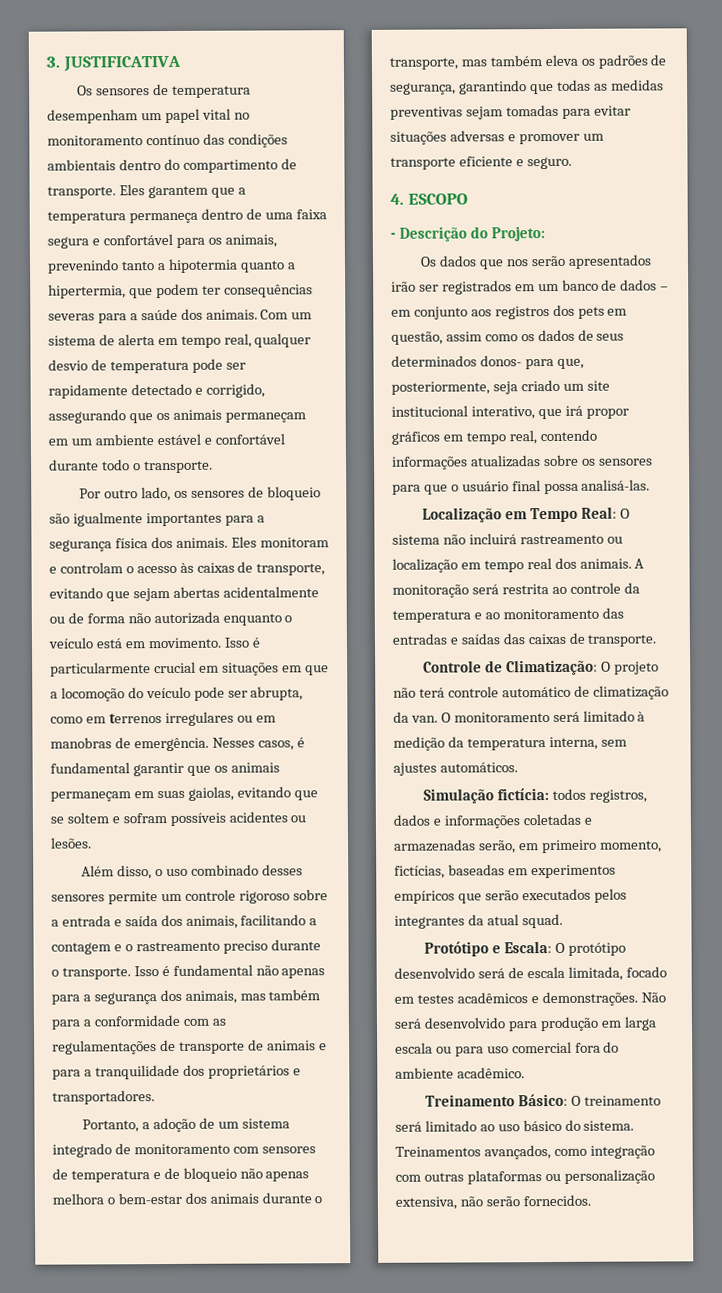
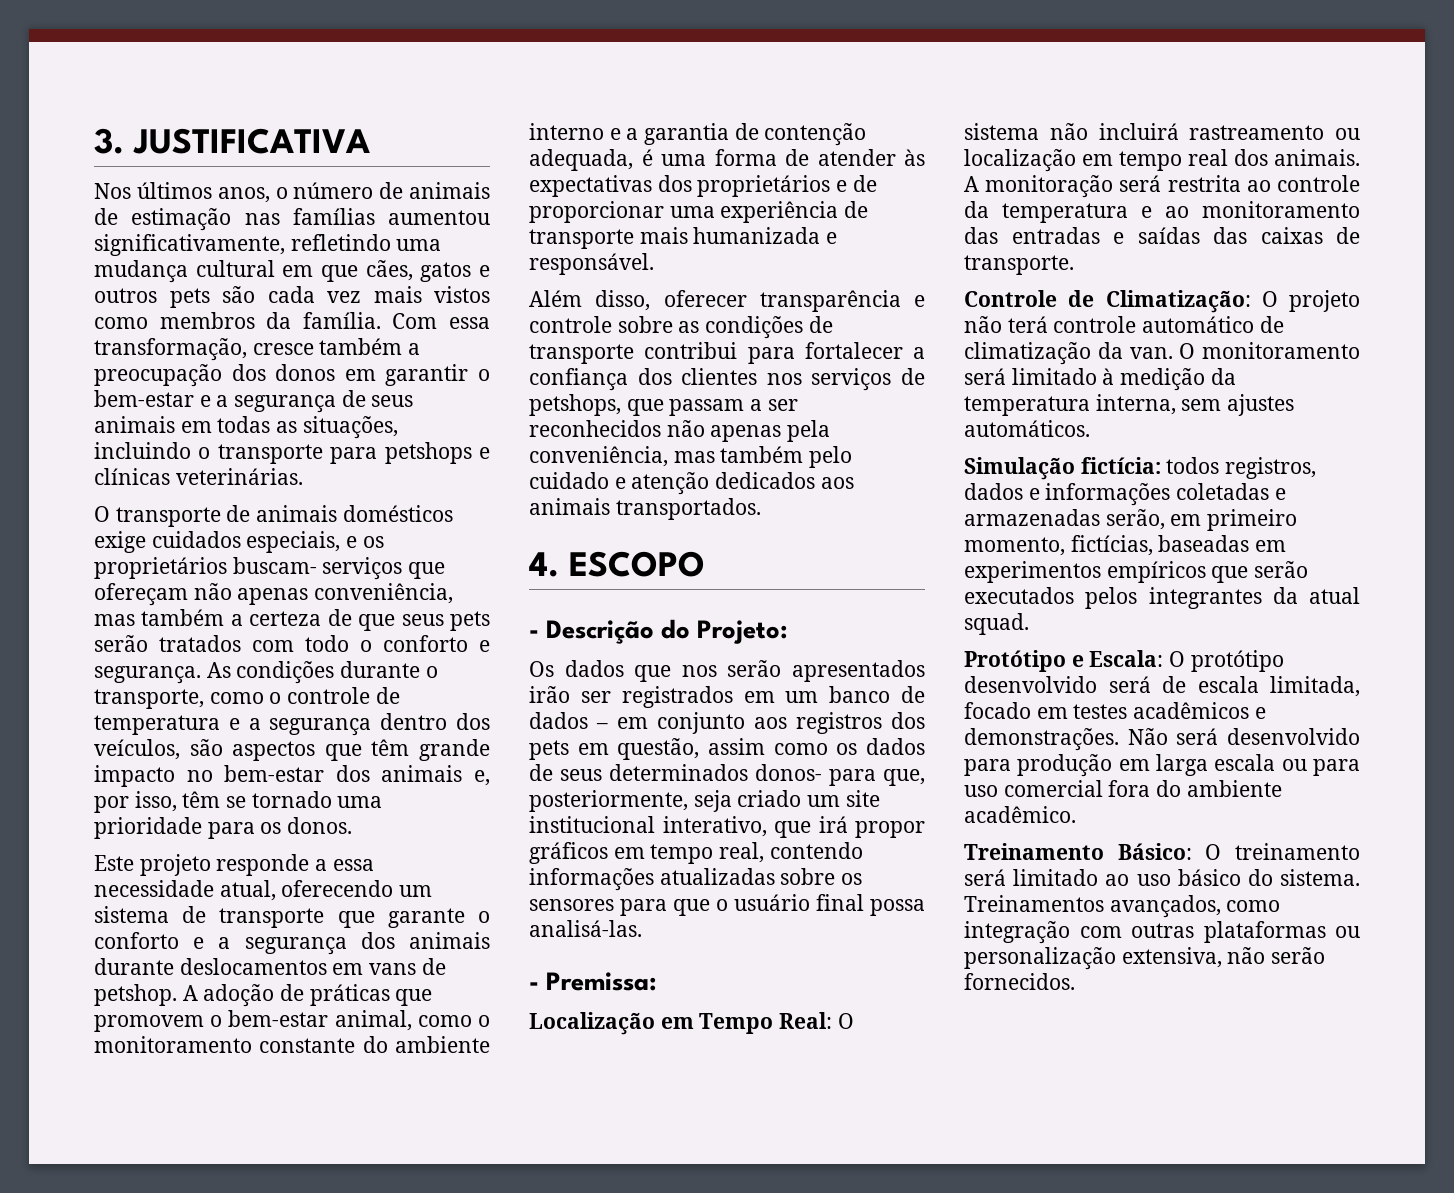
- Os sensores de temperatura desempenham um papel vital no monitoramento contínuo das condições ambientais dentro do compartimento de transporte. Eles garantem que a temperatura permaneça dentro de uma faixa segura e confortável para os animais, prevenindo tanto a hipotermia quanto a hipertermia, que podem ter consequências severas para a saúde dos animais. Com um sistema de alerta em tempo real, qualquer desvio de temperatura pode ser rapidamente detectado e corrigido, assegurando que os animais permaneçam em um ambiente estável e confortável durante todo o transporte.
- Por outro lado, os sensores de bloqueio são igualmente importantes para a segurança física dos animais. Eles monitoram e controlam o acesso às caixas de transporte, evitando que sejam abertas acidentalmente ou de forma não autorizada enquanto o veículo está em movimento. Isso é particularmente crucial em situações em que a locomoção do veículo pode ser abrupta, como em terrenos irregulares ou em manobras de emergência. Nesses casos, é fundamental garantir que os animais permaneçam em suas gaiolas, evitando que se soltem e sofram possíveis acidentes ou lesões.
- Além disso, o uso combinado desses sensores permite um controle rigoroso sobre a entrada e saída dos animais, facilitando a contagem e o rastreamento preciso durante o transporte. Isso é fundamental não apenas para a segurança dos animais, mas também para a conformidade com as regulamentações de transporte de animais e para a tranquilidade dos proprietários e transportadores.
- Portanto, a adoção de um sistema integrado de monitoramento com sensores de temperatura e de bloqueio não apenas melhora o bem-estar dos animais durante o transporte, mas também eleva os padrões de segurança, garantindo que todas as medidas preventivas sejam tomadas para evitar situações adversas e promover um transporte eficiente e seguro.
+ Nos últimos anos, o número de animais de estimação nas famílias aumentou significativamente, refletindo uma mudança cultural em que cães, gatos e outros pets são cada vez mais vistos como membros da família. Com essa transformação, cresce também a preocupação dos donos em garantir o bem-estar e a segurança de seus animais em todas as situações, incluindo o transporte para petshops e clínicas veterinárias.
+ O transporte de animais domésticos exige cuidados especiais, e os proprietários buscam- serviços que ofereçam não apenas conveniência, mas também a certeza de que seus pets serão tratados com todo o conforto e segurança. As condições durante o transporte, como o controle de temperatura e a segurança dentro dos veículos, são aspectos que têm grande impacto no bem-estar dos animais e, por isso, têm se tornado uma prioridade para os donos.
+ Este projeto responde a essa necessidade atual, oferecendo um sistema de transporte que garante o conforto e a segurança dos animais durante deslocamentos em vans de petshop. A adoção de práticas que promovem o bem-estar animal, como o monitoramento constante do ambiente interno e a garantia de contenção adequada, é uma forma de atender às expectativas dos proprietários e de proporcionar uma experiência de transporte mais humanizada e responsável.
+ Além disso, oferecer transparência e controle sobre as condições de transporte contribui para fortalecer a confiança dos clientes nos serviços de petshops, que passam a ser reconhecidos não apenas pela conveniência, mas também pelo cuidado e atenção dedicados aos animais transportados.
+ - Premissa:

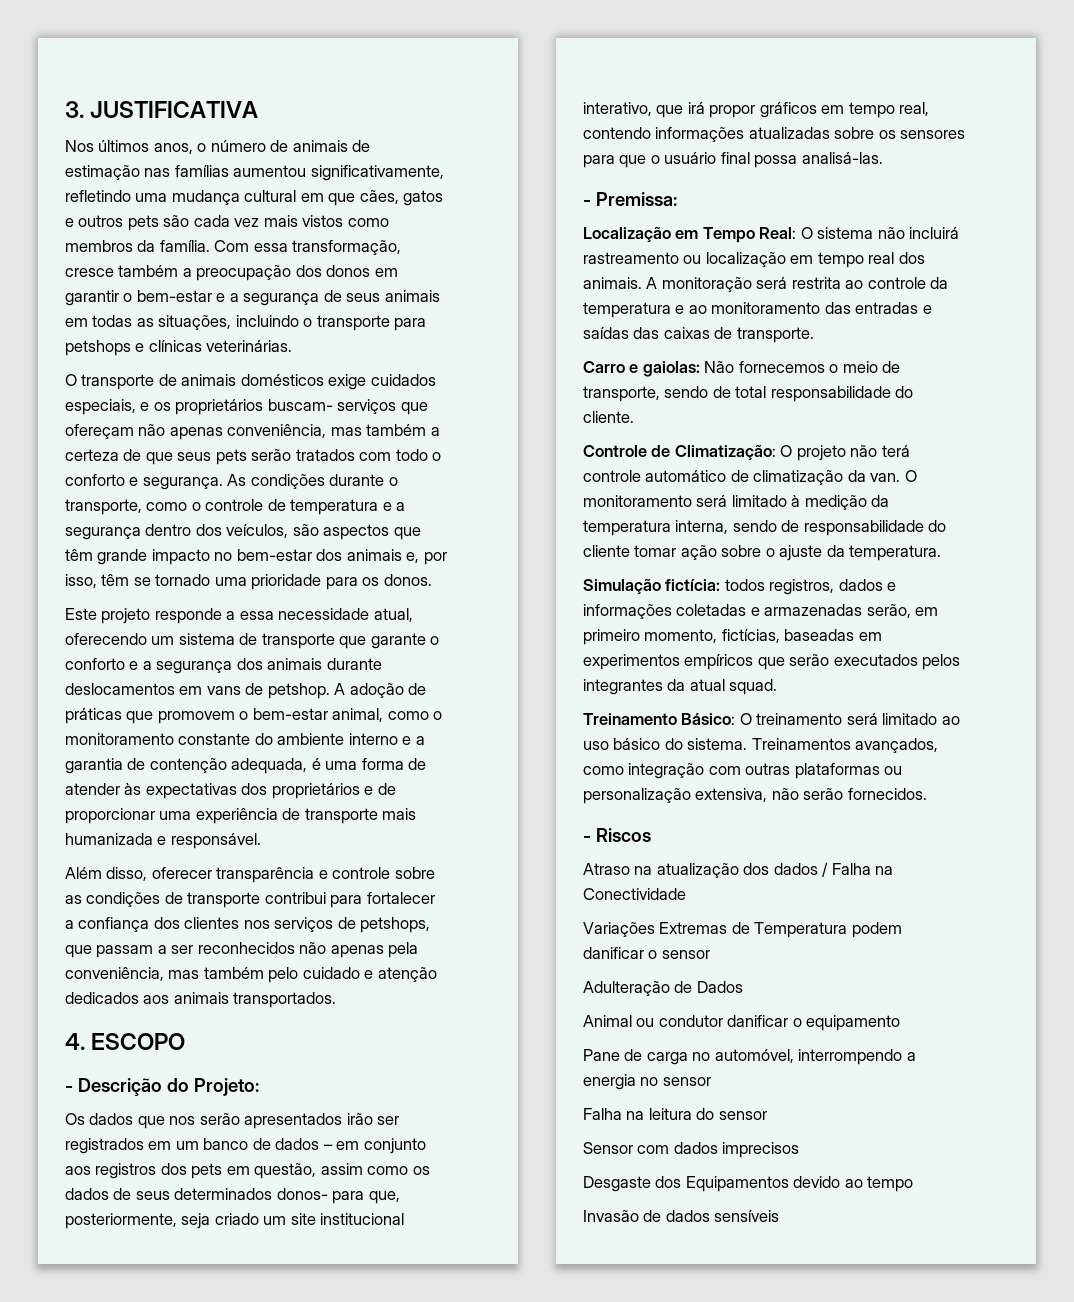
+ Carro e gaiolas: Não fornecemos o meio de transporte, sendo de total responsabilidade do cliente.
- O monitoramento será limitado à medição da temperatura interna, sem ajustes automáticos.
+ O monitoramento será limitado à medição da temperatura interna, sendo de responsabilidade do cliente tomar ação sobre o ajuste da temperatura.
- Protótipo e Escala: O protótipo desenvolvido será de escala limitada, focado em testes acadêmicos e demonstrações. Não será desenvolvido para produção em larga escala ou para uso comercial fora do ambiente acadêmico.
+ - Riscos
+ Atraso na atualização dos dados / Falha na Conectividade
+ Variações Extremas de Temperatura podem danificar o sensor
+ Adulteração de Dados
+ Animal ou condutor danificar o equipamento
+ Pane de carga no automóvel, interrompendo a energia no sensor
+ Falha na leitura do sensor
+ Sensor com dados imprecisos
+ Desgaste dos Equipamentos devido ao tempo
+ Invasão de dados sensíveis

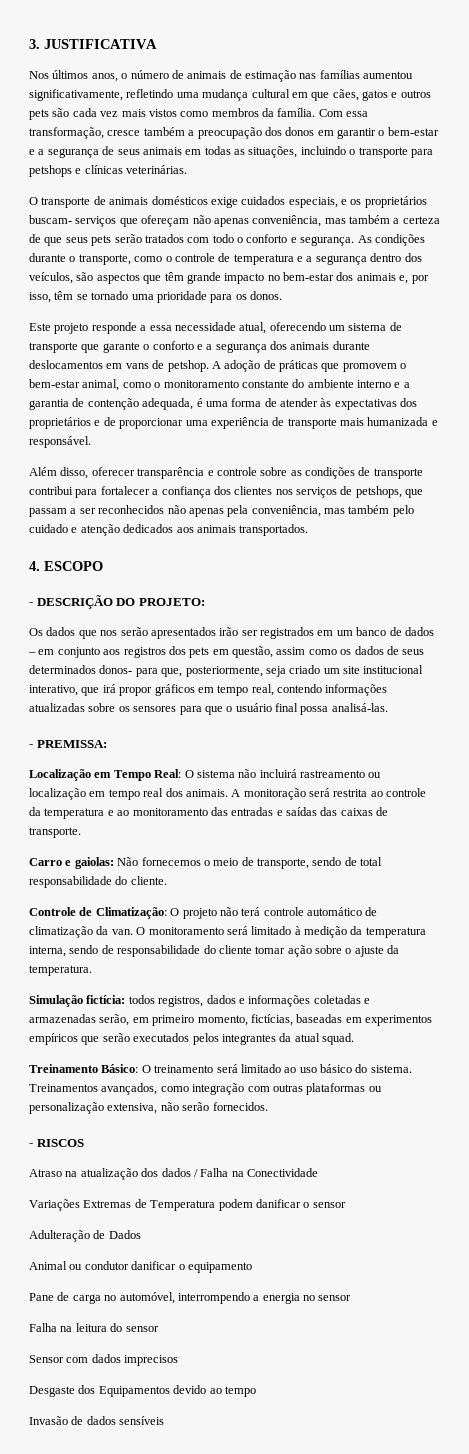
- - Descrição do Projeto:
+ - DESCRIÇÃO DO PROJETO:
- - Premissa:
+ - PREMISSA:
- - Riscos
+ - RISCOS

